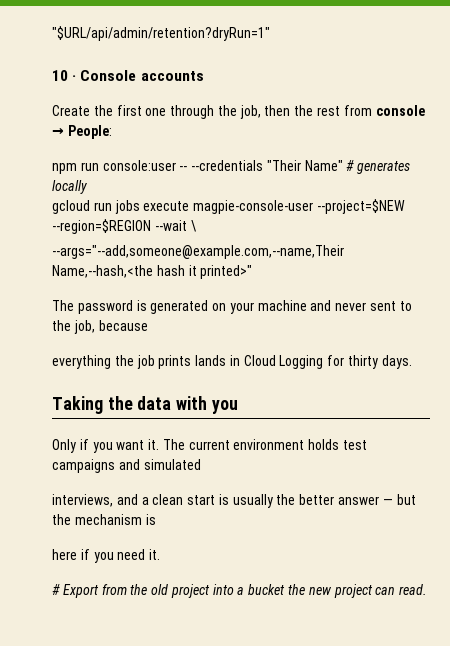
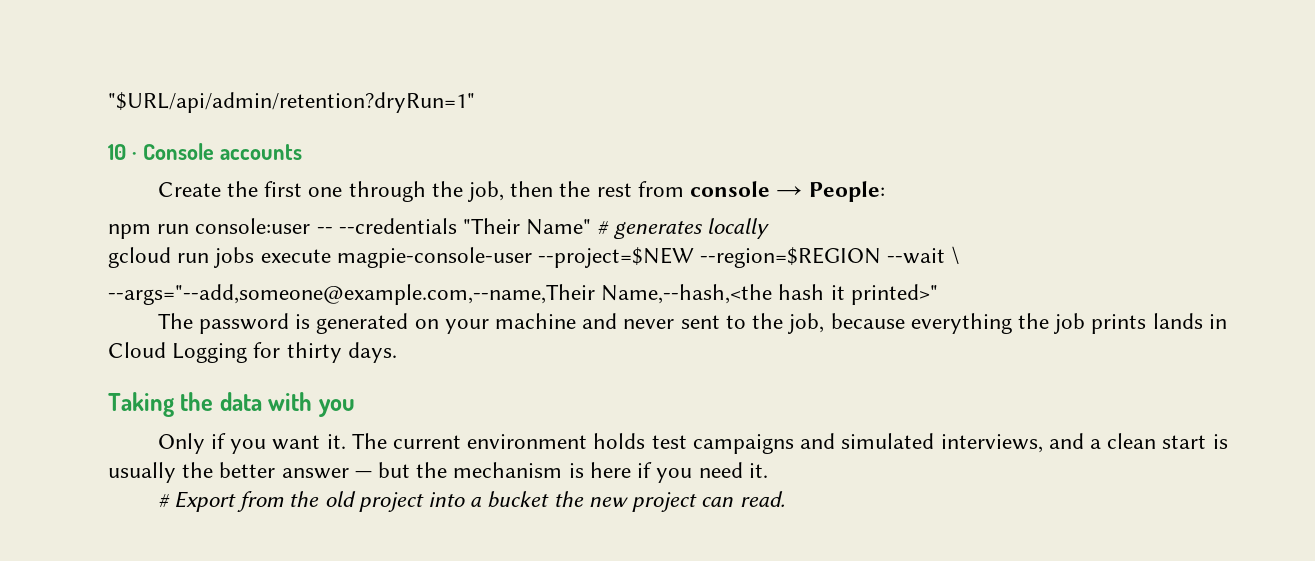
- The password is generated on your machine and never sent to the job, because
- everything the job prints lands in Cloud Logging for thirty days.
+ The password is generated on your machine and never sent to the job, because everything the job prints lands in Cloud Logging for thirty days.
- The current environment holds test campaigns and simulated
- interviews, and a clean start is usually the better answer — but the mechanism is
- here if you need it.
+ The current environment holds test campaigns and simulated interviews, and a clean start is usually the better answer — but the mechanism is here if you need it.

